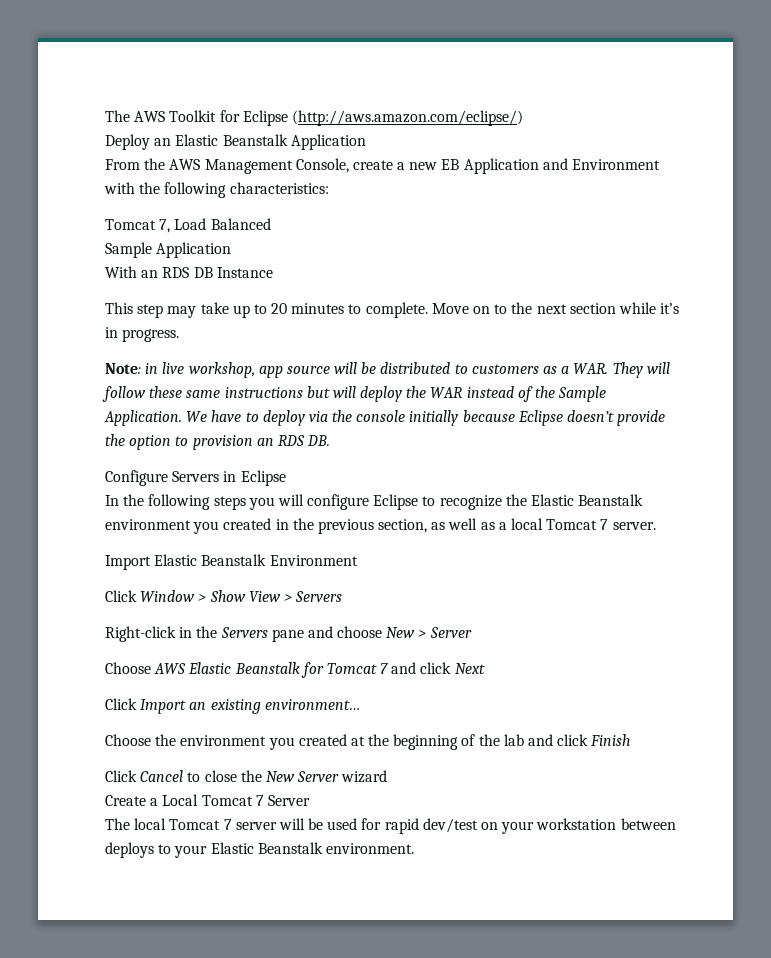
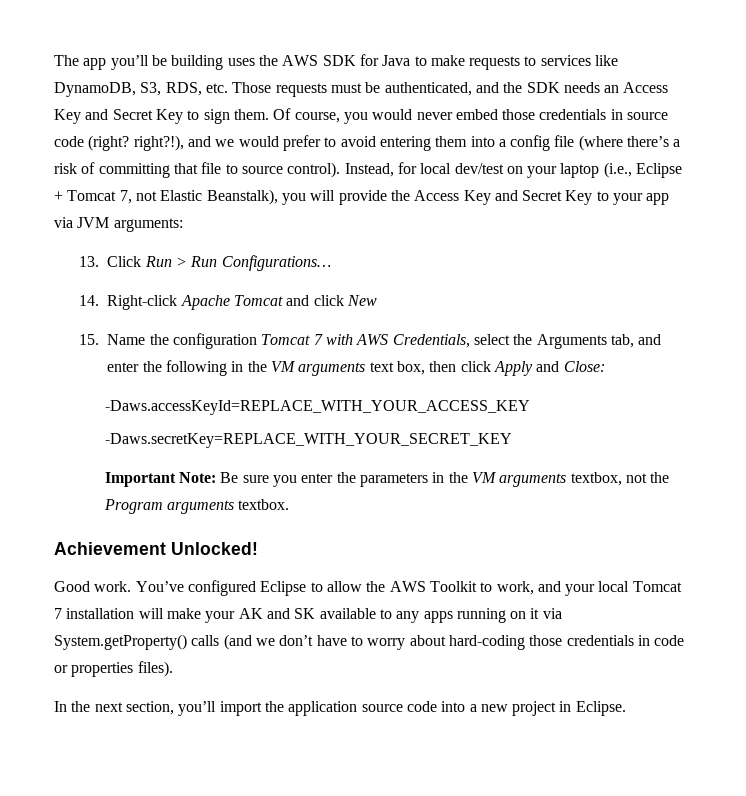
- The AWS Toolkit for Eclipse (http://aws.amazon.com/eclipse/)
- Deploy an Elastic Beanstalk Application
- From the AWS Management Console, create a new EB Application and Environment with the following characteristics:
- Tomcat 7, Load Balanced
- Sample Application
- With an RDS DB Instance
- This step may take up to 20 minutes to complete. Move on to the next section while it’s in progress.
- Note: in live workshop, app source will be distributed to customers as a WAR. They will follow these same instructions but will deploy the WAR instead of the Sample Application. We have to deploy via the console initially because Eclipse doesn’t provide the option to provision an RDS DB.
- Configure Servers in Eclipse
- In the following steps you will configure Eclipse to recognize the Elastic Beanstalk environment you created in the previous section, as well as a local Tomcat 7 server.
- Import Elastic Beanstalk Environment
- Click Window > Show View > Servers
- Right-click in the Servers pane and choose New > Server
- Choose AWS Elastic Beanstalk for Tomcat 7 and click Next
- Click Import an existing environment…
- Choose the environment you created at the beginning of the lab and click Finish
- Click Cancel to close the New Server wizard
- Create a Local Tomcat 7 Server
- The local Tomcat 7 server will be used for rapid dev/test on your workstation between deploys to your Elastic Beanstalk environment.
+ The app you’ll be building uses the AWS SDK for Java to make requests to services like DynamoDB, S3, RDS, etc. Those requests must be authenticated, and the SDK needs an Access Key and Secret Key to sign them. Of course, you would never embed those credentials in source code (right? right?!), and we would prefer to avoid entering them into a config file (where there’s a risk of committing that file to source control). Instead, for local dev/test on your laptop (i.e., Eclipse + Tomcat 7, not Elastic Beanstalk), you will provide the Access Key and Secret Key to your app via JVM arguments:
+ 13. Click Run > Run Configurations…
+ 14. Right-click Apache Tomcat and click New
+ 15. Name the configuration Tomcat 7 with AWS Credentials, select the Arguments tab, and enter the following in the VM arguments text box, then click Apply and Close:
+ -Daws.accessKeyId=REPLACE_WITH_YOUR_ACCESS_KEY
+ -Daws.secretKey=REPLACE_WITH_YOUR_SECRET_KEY
+ Important Note: Be sure you enter the parameters in the VM arguments textbox, not the Program arguments textbox.
+ Achievement Unlocked!
+ Good work. You’ve configured Eclipse to allow the AWS Toolkit to work, and your local Tomcat 7 installation will make your AK and SK available to any apps running on it via System.getProperty() calls (and we don’t have to worry about hard-coding those credentials in code or properties files).
+ In the next section, you’ll import the application source code into a new project in Eclipse.

